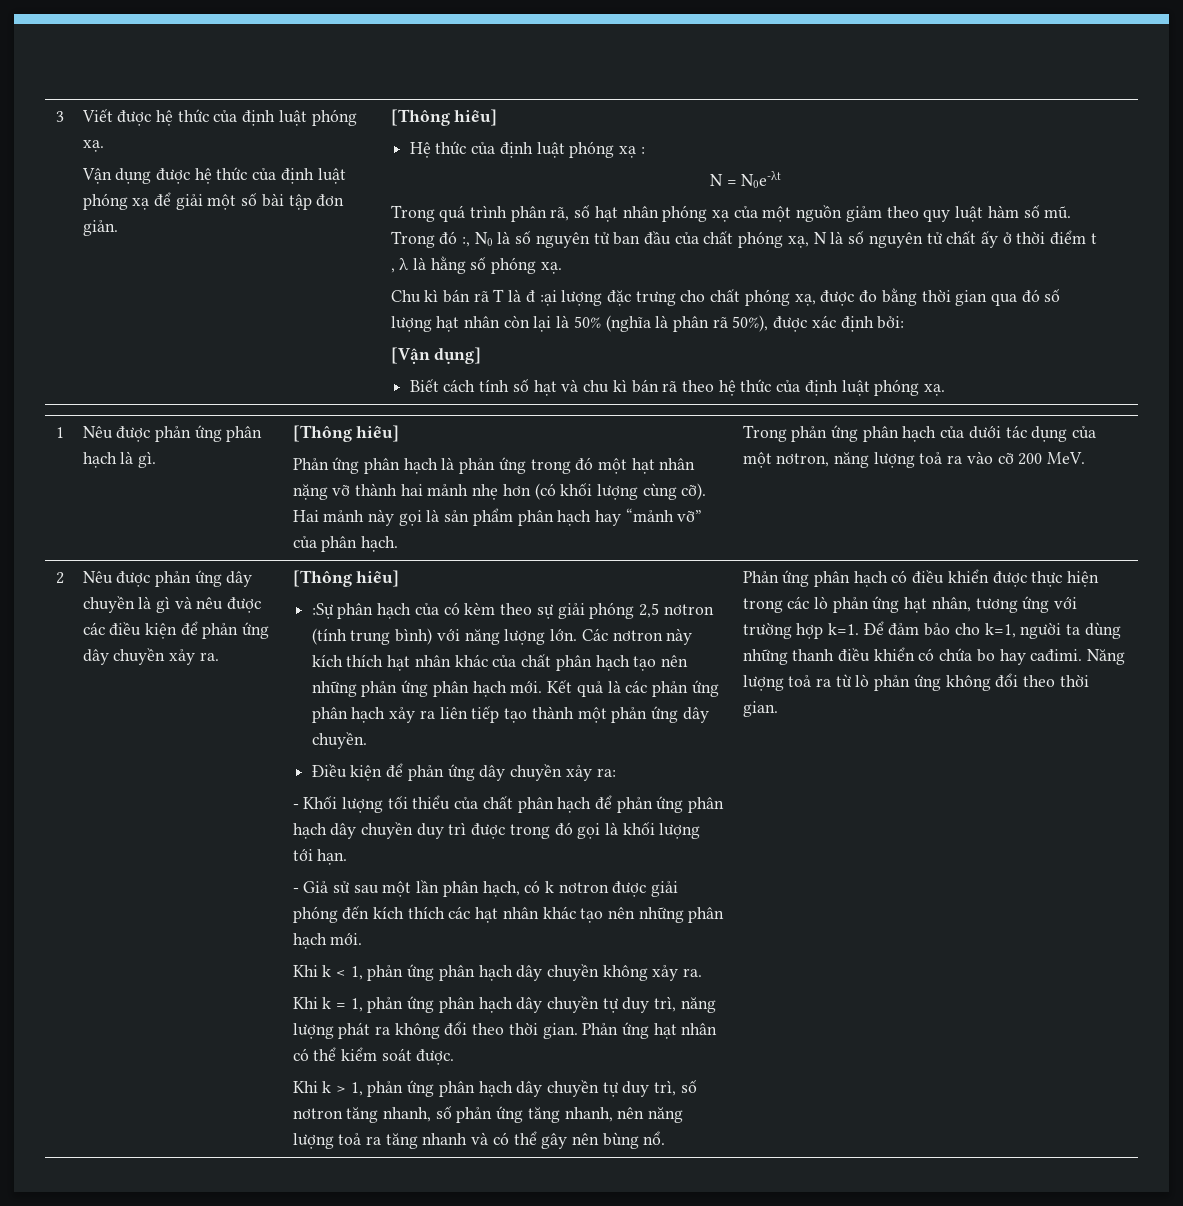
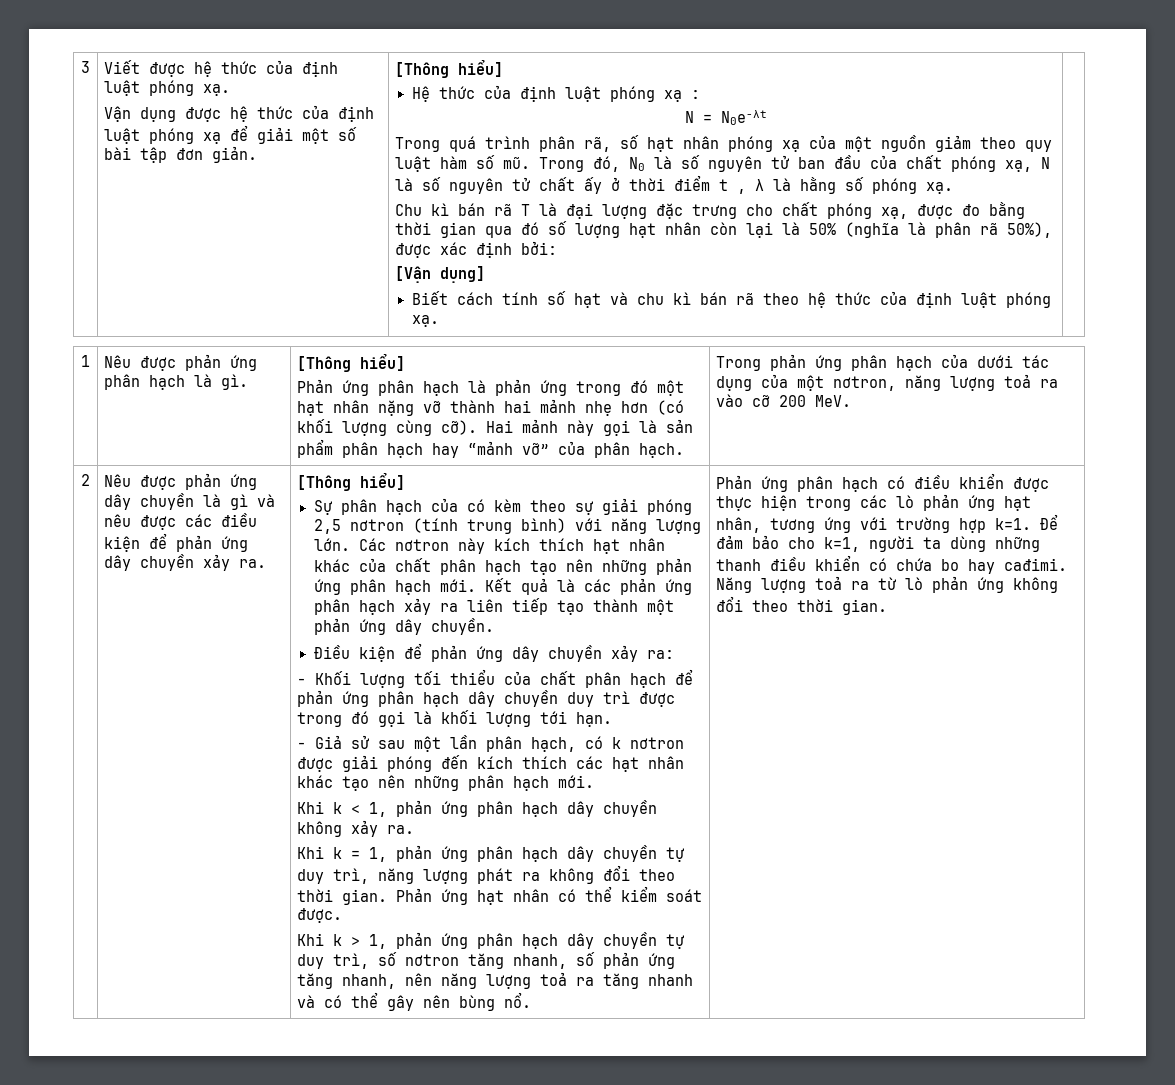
- Trong đó :, N0 là số nguyên tử ban đầu của chất phóng xạ, N là số nguyên tử chất ấy ở thời điểm t , λ là hằng số phóng xạ.
+ Trong đó, N0 là số nguyên tử ban đầu của chất phóng xạ, N là số nguyên tử chất ấy ở thời điểm t , λ là hằng số phóng xạ.
- Chu kì bán rã T là đ :ại lượng đặc trưng cho chất phóng xạ, được đo bằng thời gian qua đó số lượng hạt nhân còn lại là 50% (nghĩa là phân rã 50%), được xác định bởi:
+ Chu kì bán rã T là đại lượng đặc trưng cho chất phóng xạ, được đo bằng thời gian qua đó số lượng hạt nhân còn lại là 50% (nghĩa là phân rã 50%), được xác định bởi:
- :Sự phân hạch của có kèm theo sự giải phóng 2,5 nơtron (tính trung bình) với năng lượng lớn.
+ Sự phân hạch của có kèm theo sự giải phóng 2,5 nơtron (tính trung bình) với năng lượng lớn.

